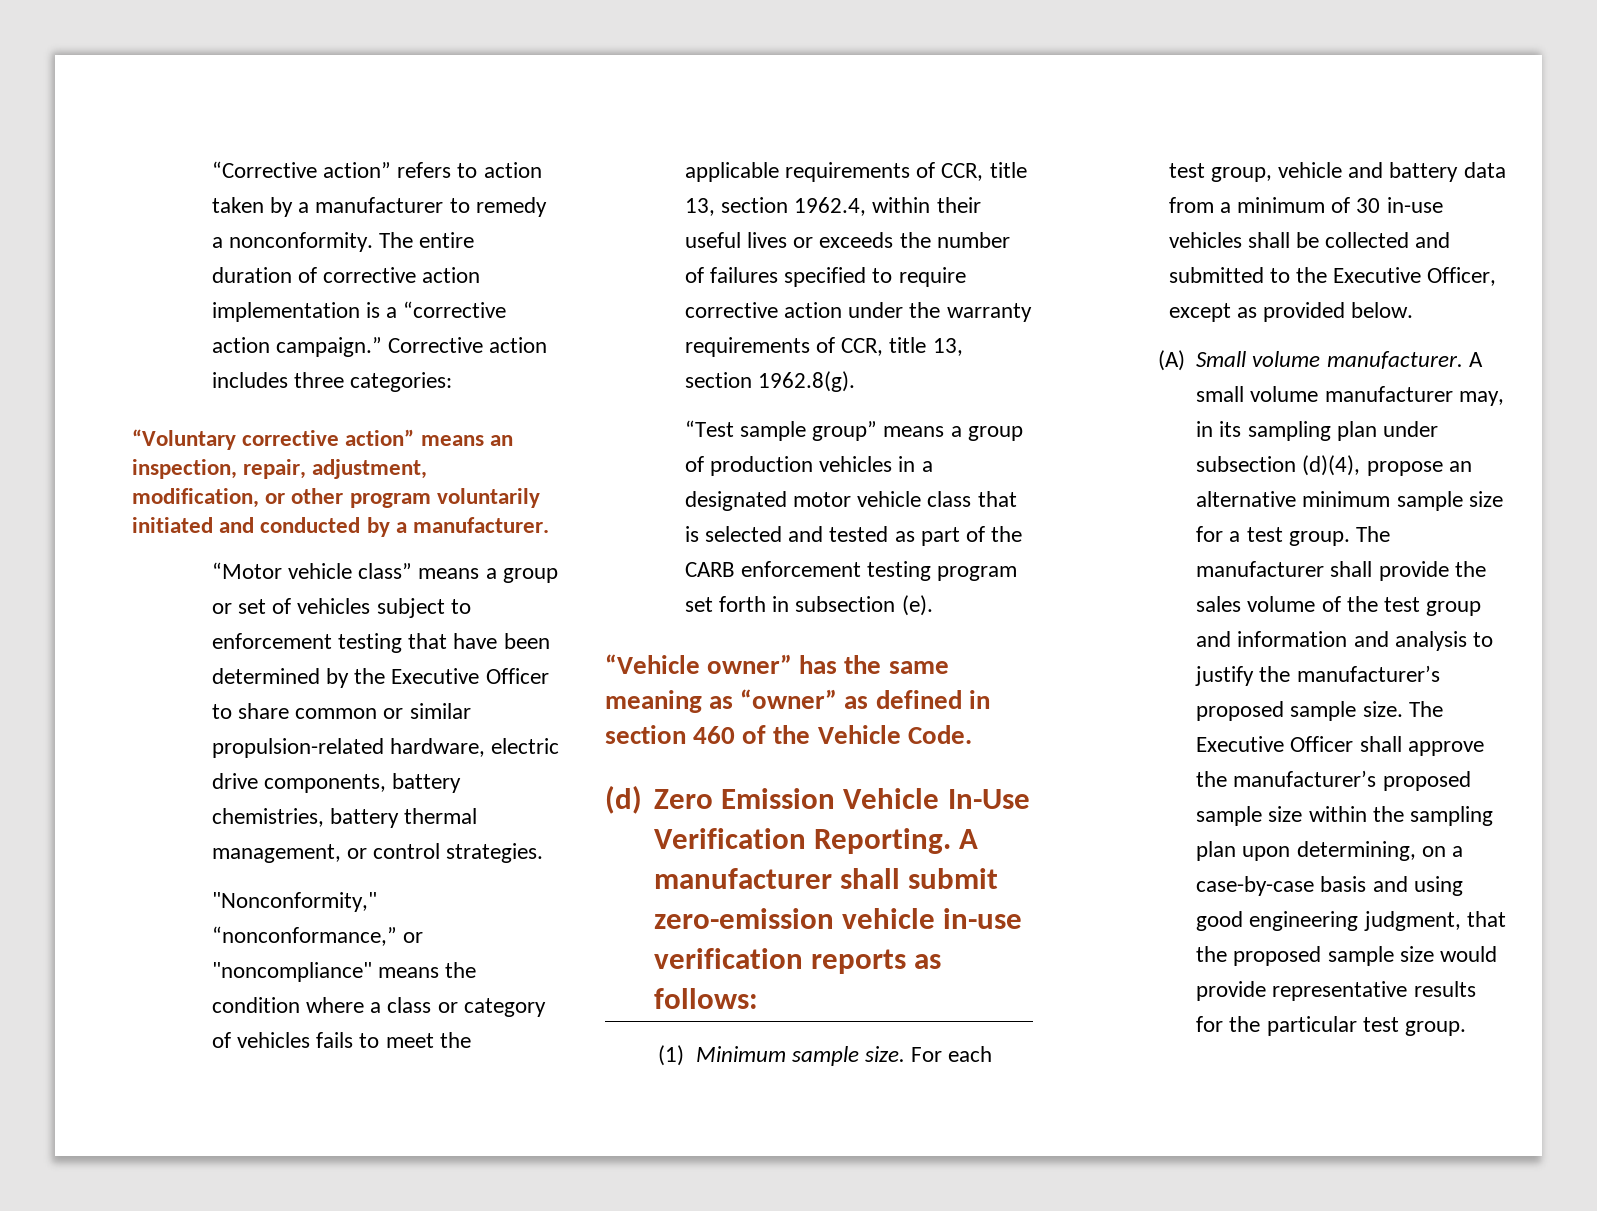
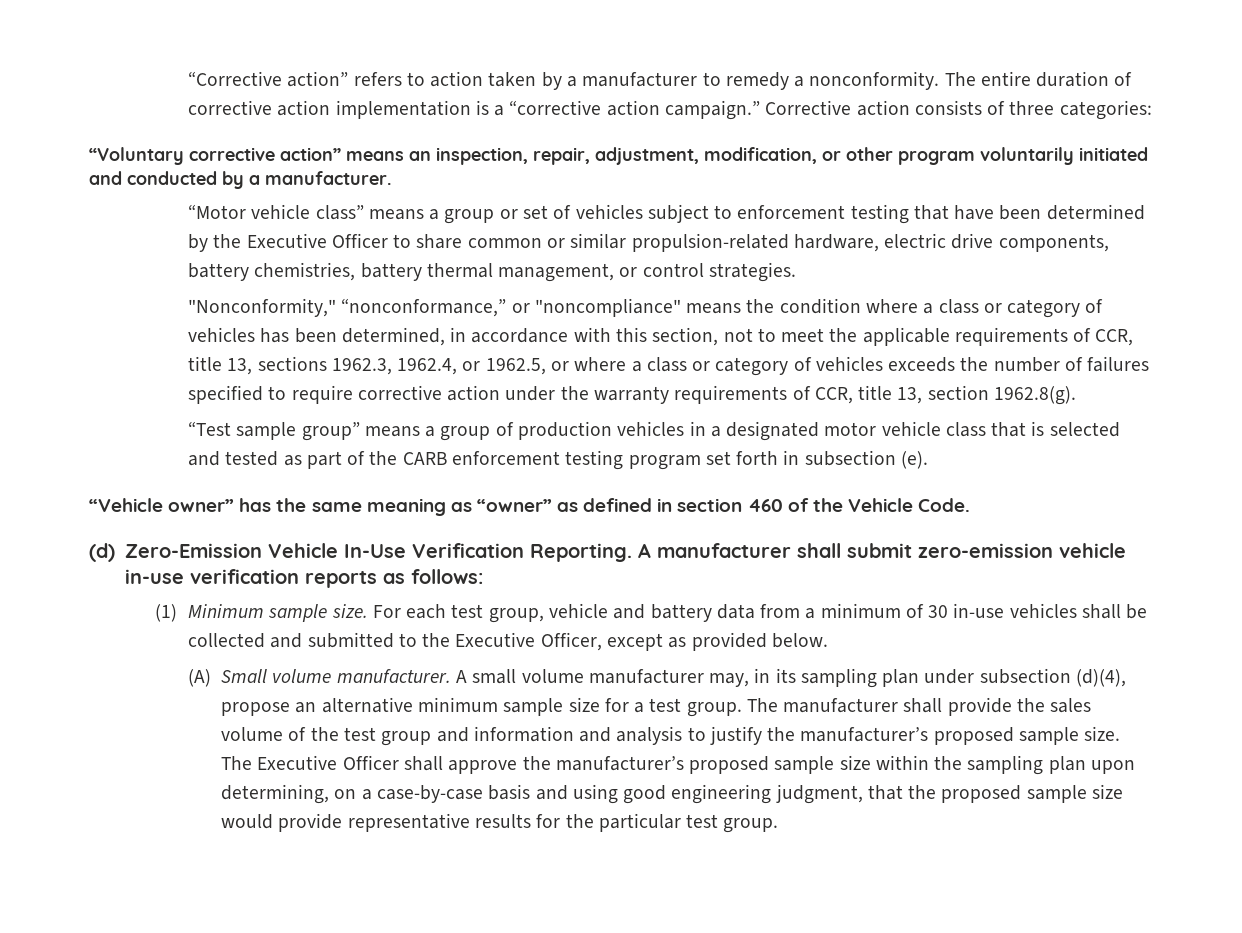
- Corrective action includes three categories:
+ Corrective action consists of three categories:
- "Nonconformity," “nonconformance,” or "noncompliance" means the condition where a class or category of vehicles fails to meet the applicable requirements of CCR, title 13, section 1962.4, within their useful lives or exceeds the number of failures specified to require corrective action under the warranty requirements of CCR, title 13, section 1962.8(g).
+ "Nonconformity," “nonconformance,” or "noncompliance" means the condition where a class or category of vehicles has been determined, in accordance with this section, not to meet the applicable requirements of CCR, title 13, sections 1962.3, 1962.4, or 1962.5, or where a class or category of vehicles exceeds the number of failures specified to require corrective action under the warranty requirements of CCR, title 13, section 1962.8(g).
- (d) Zero Emission Vehicle In-Use Verification Reporting.
+ (d) Zero-Emission Vehicle In-Use Verification Reporting.

